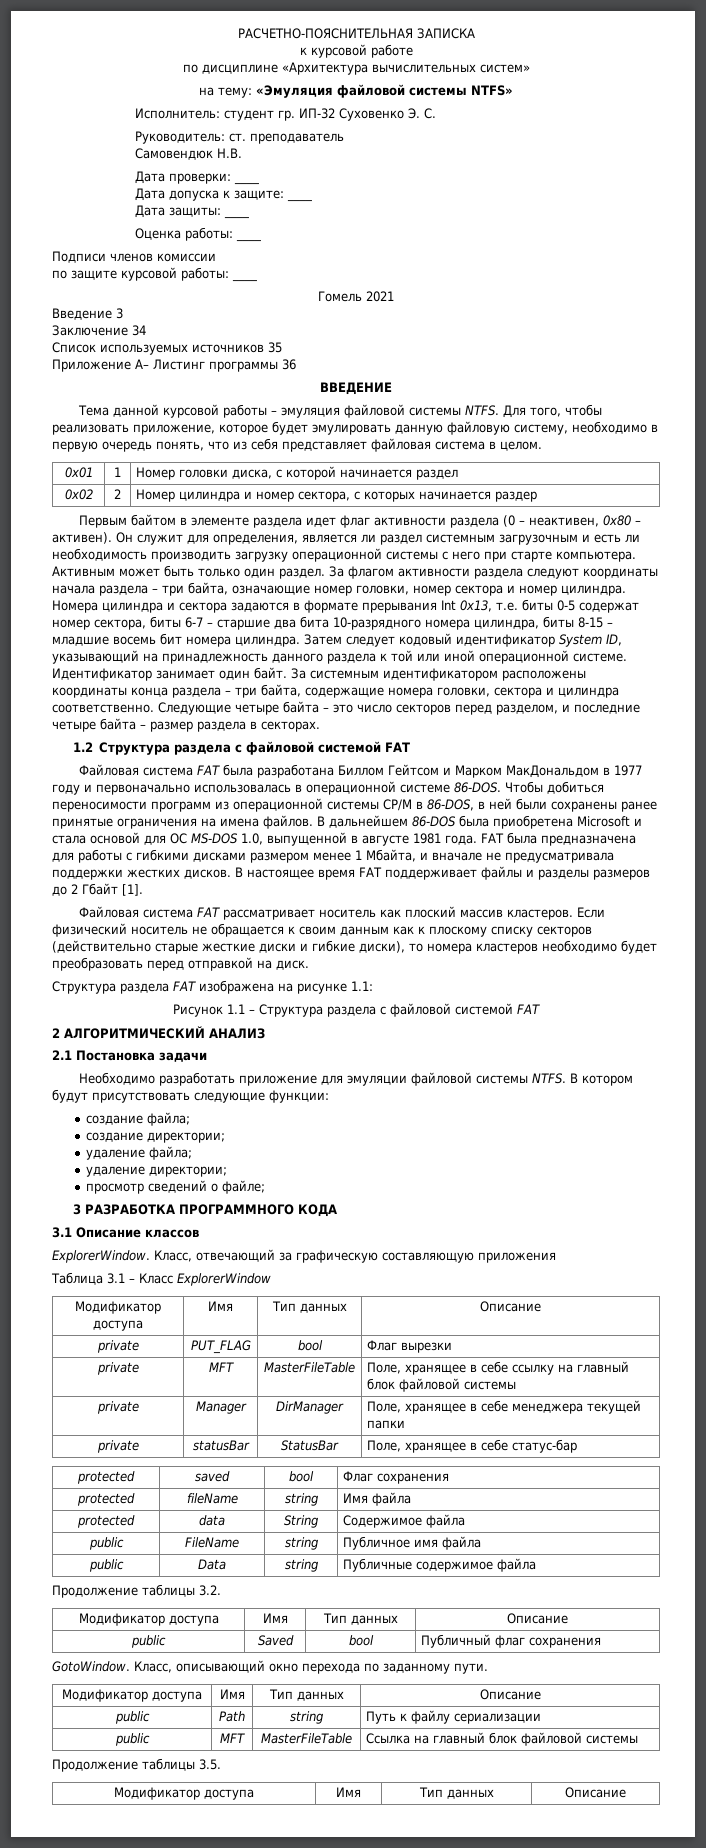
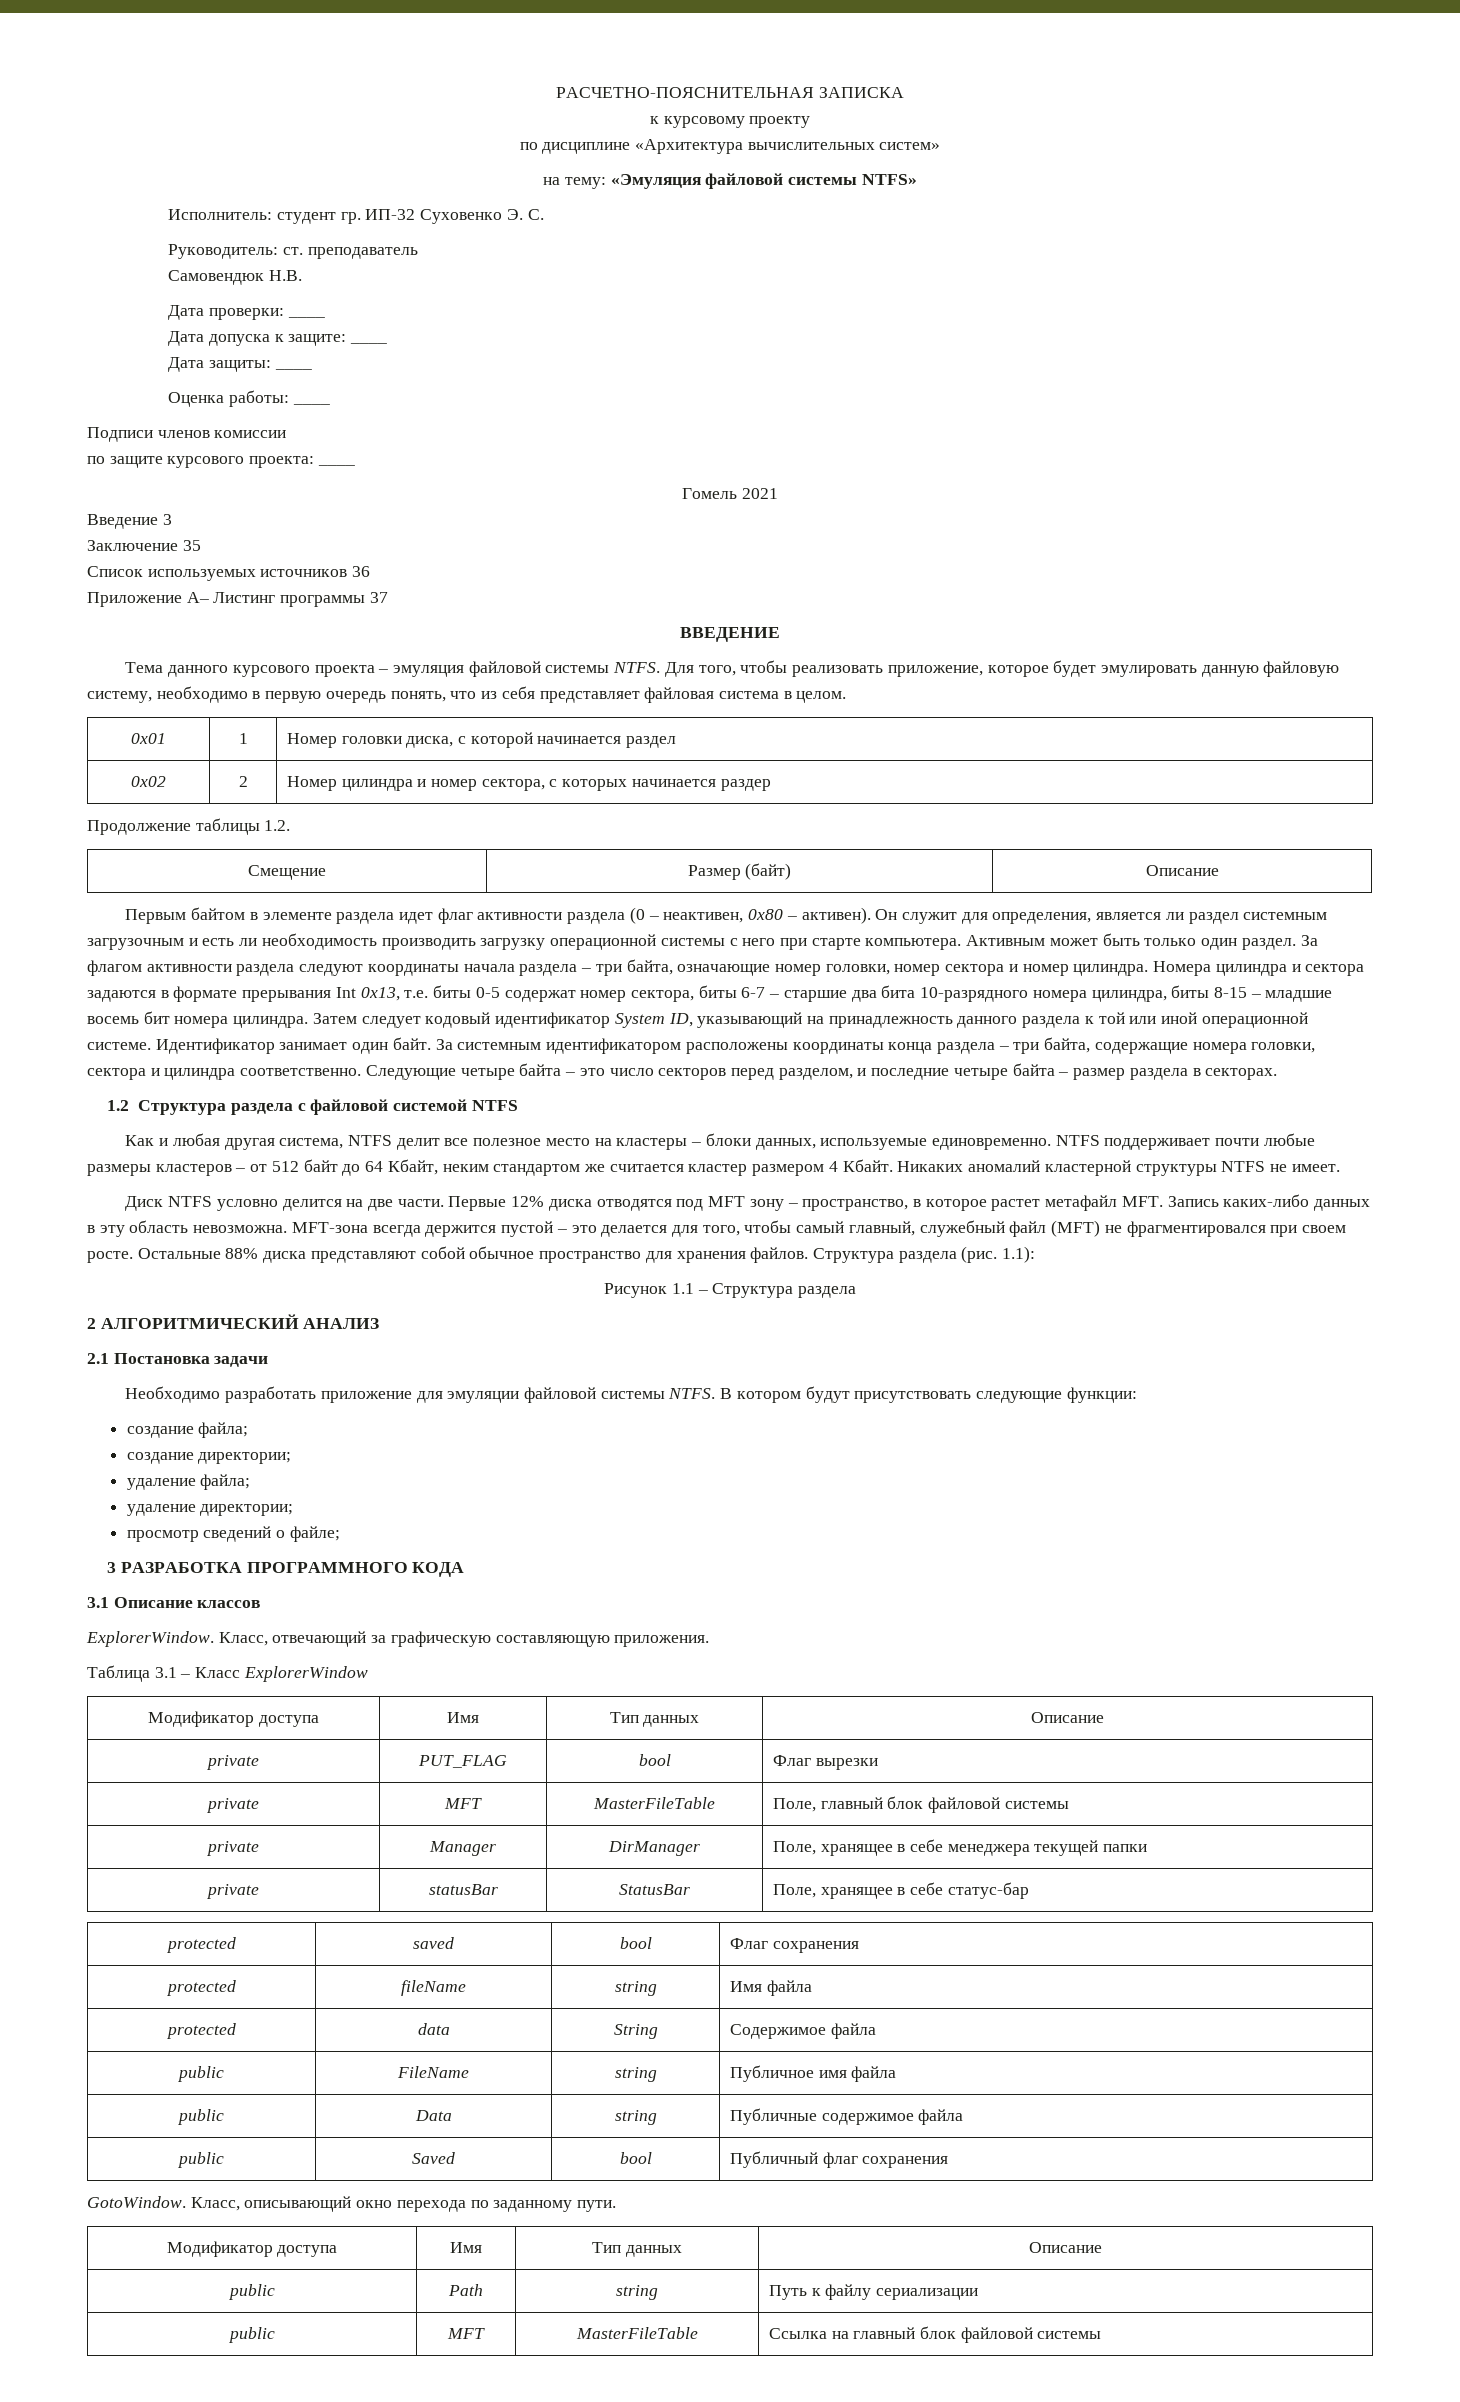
- к курсовой работе
+ к курсовому проекту
- по защите курсовой работы: ____
+ по защите курсового проекта: ____
- Заключение 34
+ Заключение 35
- Список используемых источников 35
+ Список используемых источников 36
- Приложение A– Листинг программы 36
+ Приложение A– Листинг программы 37
- Тема данной курсовой работы – эмуляция файловой системы NTFS.
+ Тема данного курсового проекта – эмуляция файловой системы NTFS.
+ Продолжение таблицы 1.2.
+ Смещение | Размер (байт) | Описание
- 1.2 Структура раздела с файловой системой FAT
- Файловая система FAT была разработана Биллом Гейтсом и Марком МакДональдом в 1977 году и первоначально использовалась в операционной системе 86-DOS. Чтобы добиться переносимости программ из операционной системы CP/M в 86-DOS, в ней были сохранены ранее принятые ограничения на имена файлов. В дальнейшем 86-DOS была приобретена Microsoft и стала основой для ОС MS-DOS 1.0, выпущенной в августе 1981 года. FAT была предназначена для работы с гибкими дисками размером менее 1 Мбайта, и вначале не предусматривала поддержки жестких дисков. В настоящее время FAT поддерживает файлы и разделы размеров до 2 Гбайт [1].
- Файловая система FAT рассматривает носитель как плоский массив кластеров. Если физический носитель не обращается к своим данным как к плоскому списку секторов (действительно старые жесткие диски и гибкие диски), то номера кластеров необходимо будет преобразовать перед отправкой на диск.
- Структура раздела FAT изображена на рисунке 1.1:
+ 1.2 Структура раздела с файловой системой NTFS
+ Как и любая другая система, NTFS делит все полезное место на кластеры – блоки данных, используемые единовременно. NTFS поддерживает почти любые размеры кластеров – от 512 байт до 64 Кбайт, неким стандартом же считается кластер размером 4 Кбайт. Никаких аномалий кластерной структуры NTFS не имеет.
+ Диск NTFS условно делится на две части. Первые 12% диска отводятся под MFT зону – пространство, в которое растет метафайл MFT. Запись каких-либо данных в эту область невозможна. MFT-зона всегда держится пустой – это делается для того, чтобы самый главный, служебный файл (MFT) не фрагментировался при своем росте. Остальные 88% диска представляют собой обычное пространство для хранения файлов. Структура раздела (рис. 1.1):
- Рисунок 1.1 – Структура раздела с файловой системой FAT
+ Рисунок 1.1 – Структура раздела
- Класс, отвечающий за графическую составляющую приложения
+ Класс, отвечающий за графическую составляющую приложения.
- private | MFT | MasterFileTable | Поле, хранящее в себе ссылку на главный блок файловой системы
+ private | MFT | MasterFileTable | Поле, главный блок файловой системы
- Продолжение таблицы 3.2.
- Модификатор доступа | Имя | Тип данных | Описание
- Продолжение таблицы 3.5.
- Модификатор доступа | Имя | Тип данных | Описание

